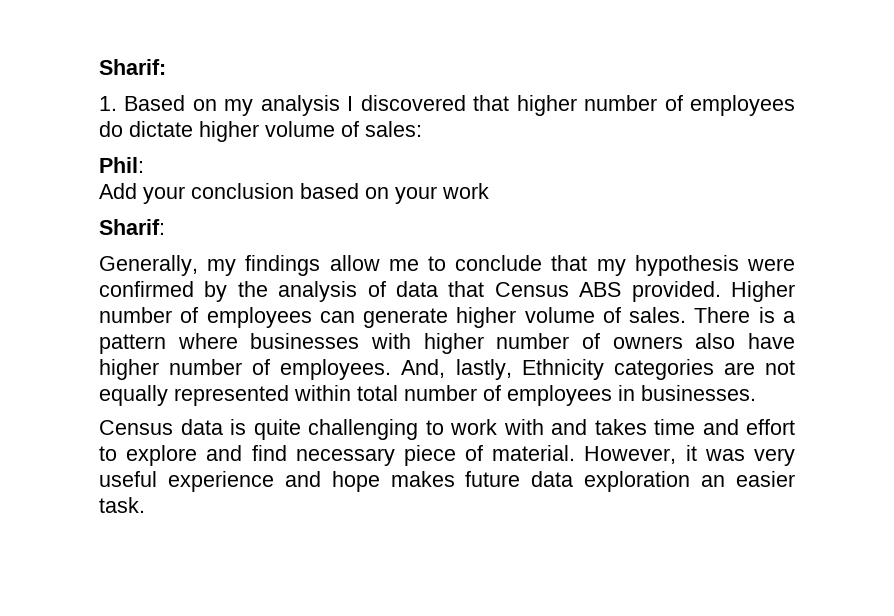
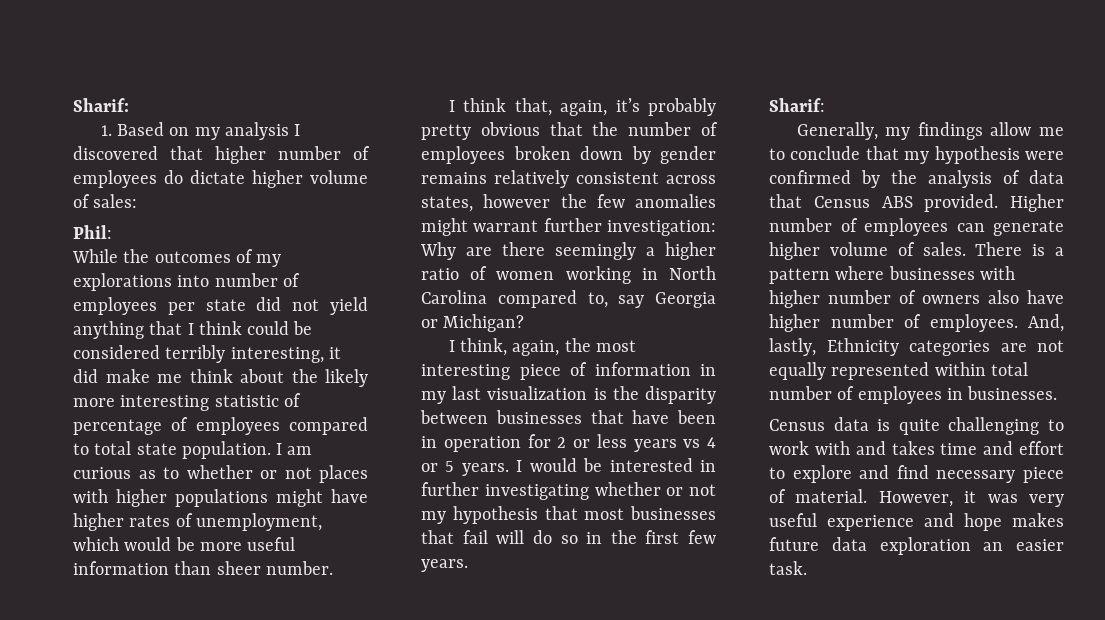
- Add your conclusion based on your work
+ While the outcomes of my explorations into number of employees per state did not yield anything that I think could be considered terribly interesting, it did make me think about the likely more interesting statistic of percentage of employees compared to total state population. I am curious as to whether or not places with higher populations might have higher rates of unemployment, which would be more useful information than sheer number.
+ I think that, again, it’s probably pretty obvious that the number of employees broken down by gender remains relatively consistent across states, however the few anomalies might warrant further investigation: Why are there seemingly a higher ratio of women working in North Carolina compared to, say Georgia or Michigan?
+ I think, again, the most interesting piece of information in my last visualization is the disparity between businesses that have been in operation for 2 or less years vs 4 or 5 years. I would be interested in further investigating whether or not my hypothesis that most businesses that fail will do so in the first few years.

